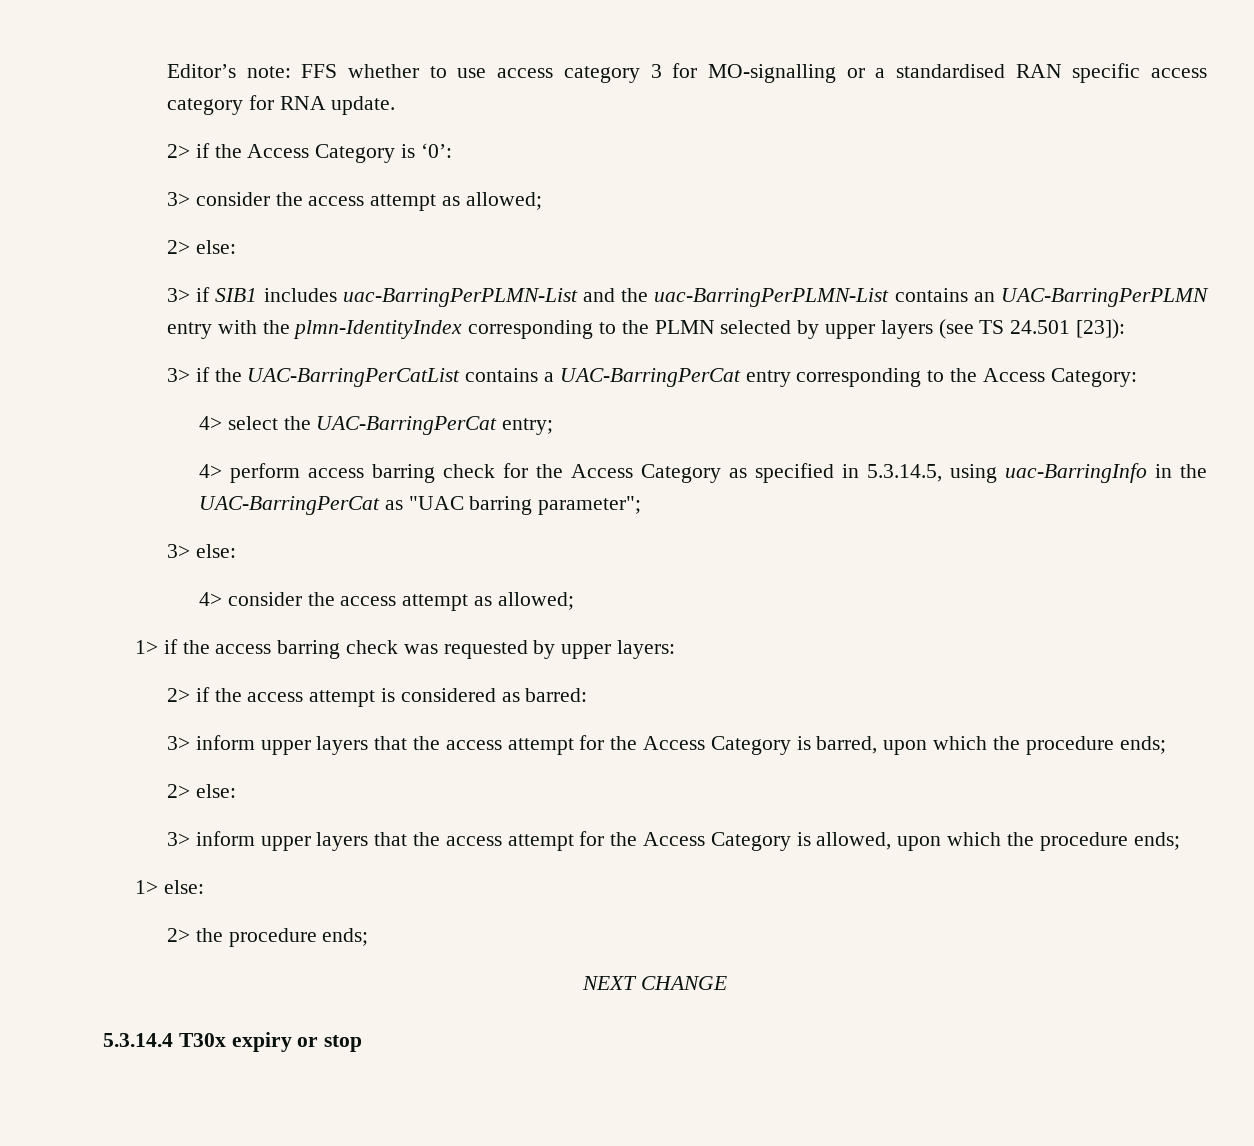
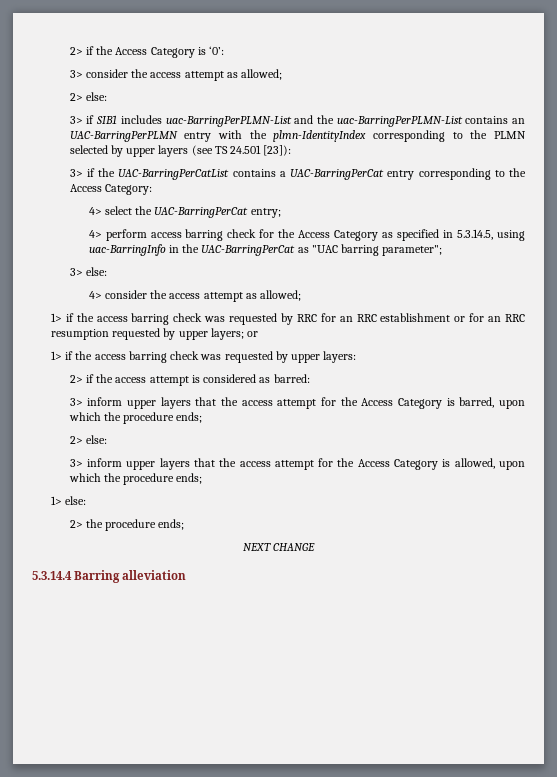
- Editor’s note: FFS whether to use access category 3 for MO-signalling or a standardised RAN specific access category for RNA update.
+ 1> if the access barring check was requested by RRC for an RRC establishment or for an RRC resumption requested by upper layers; or
- 5.3.14.4 T30x expiry or stop
+ 5.3.14.4 Barring alleviation

